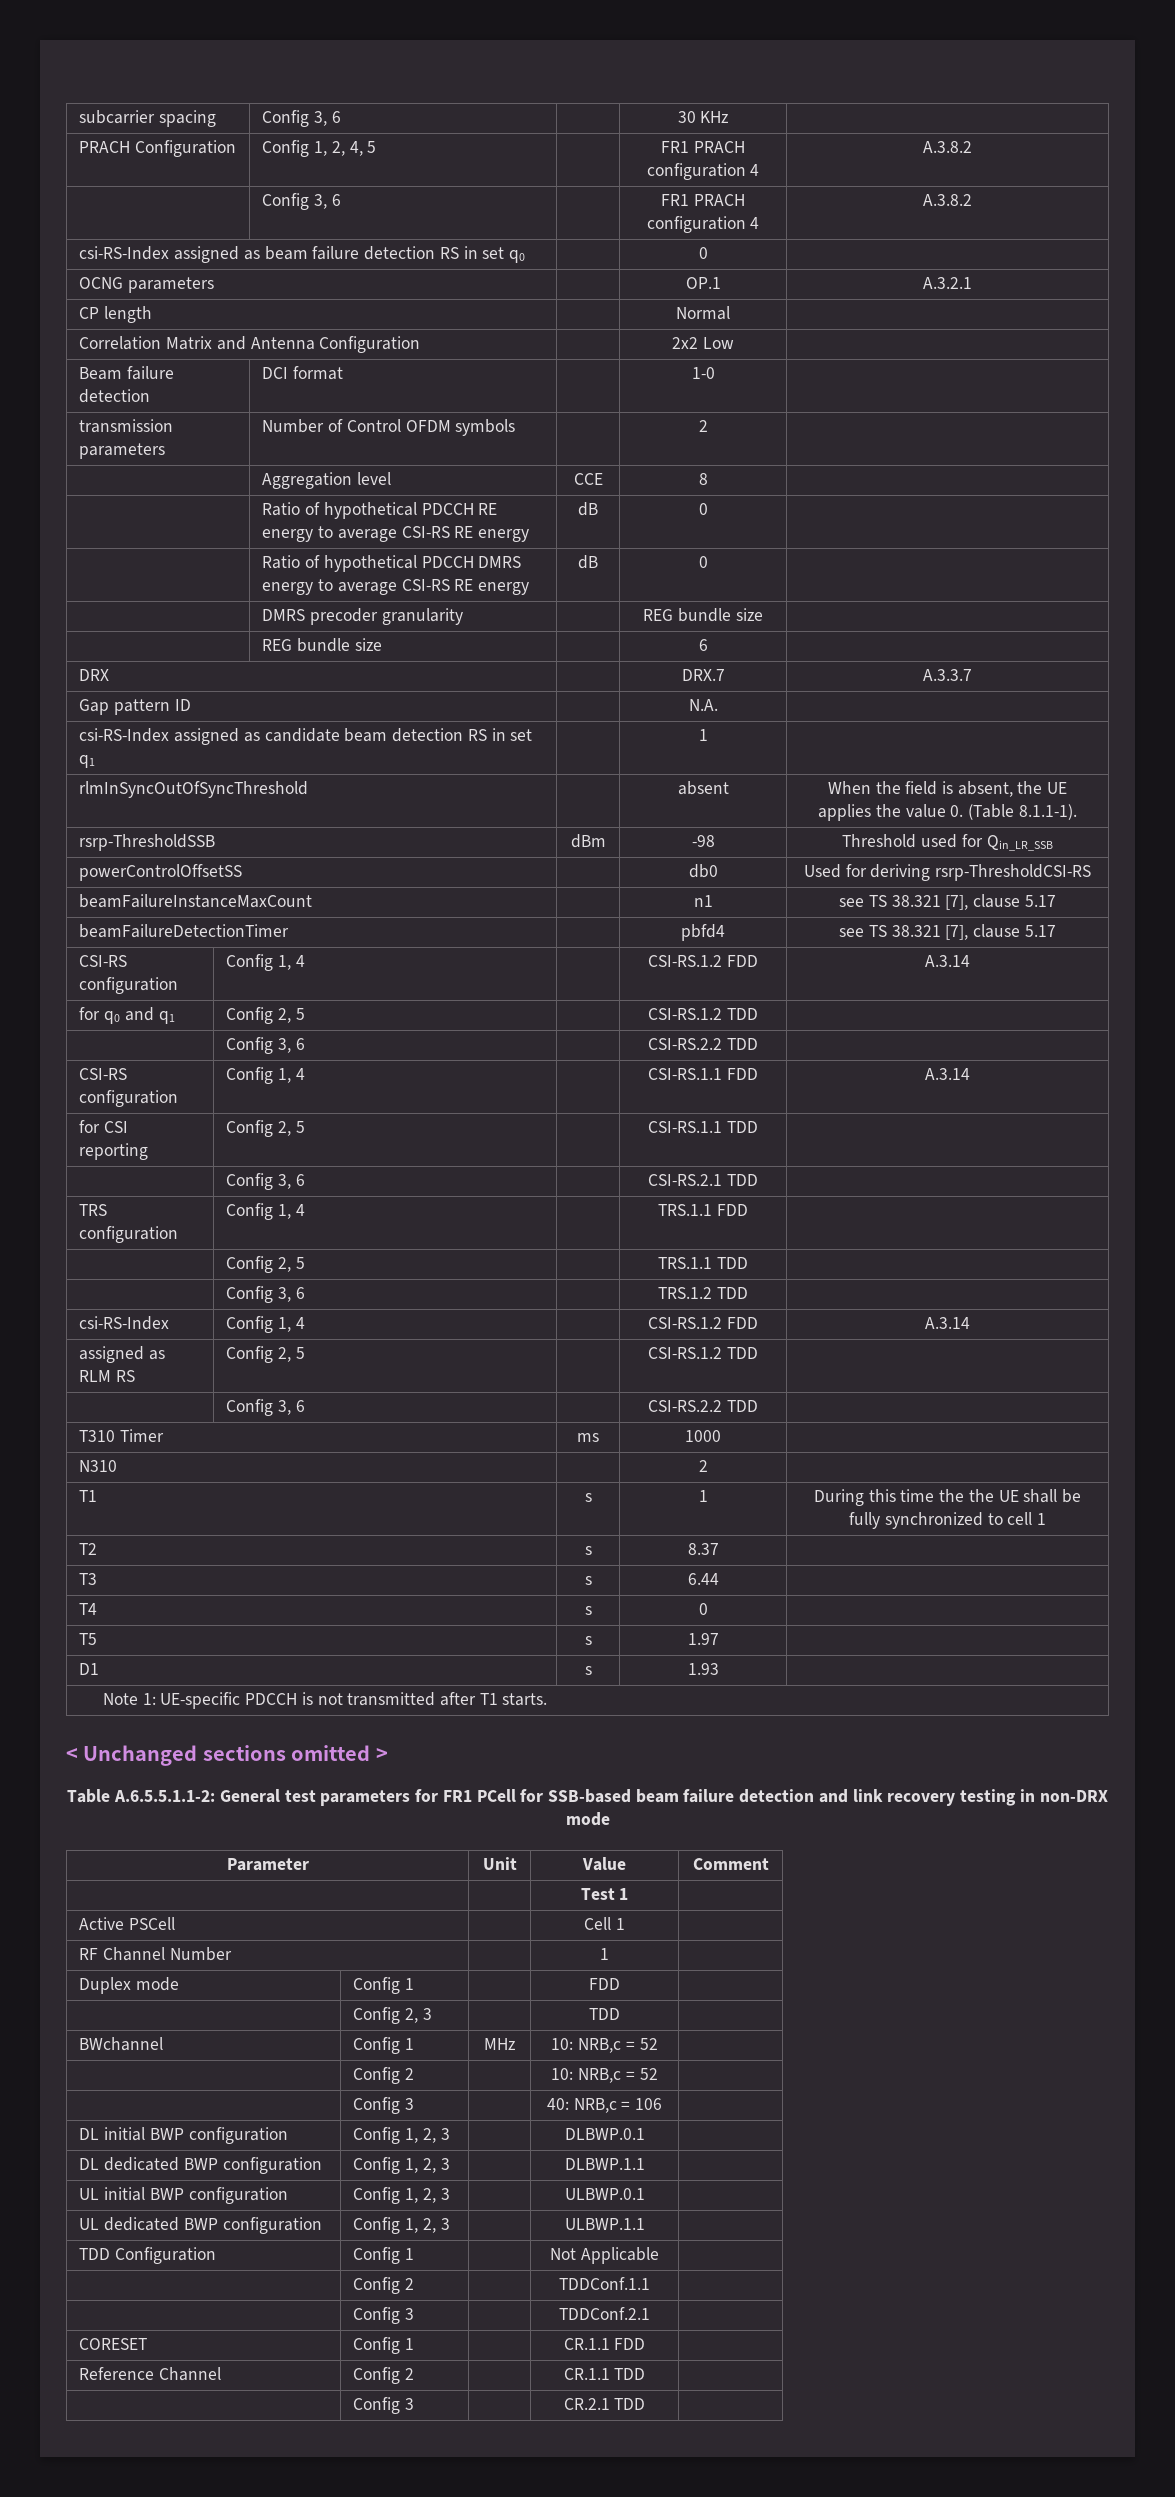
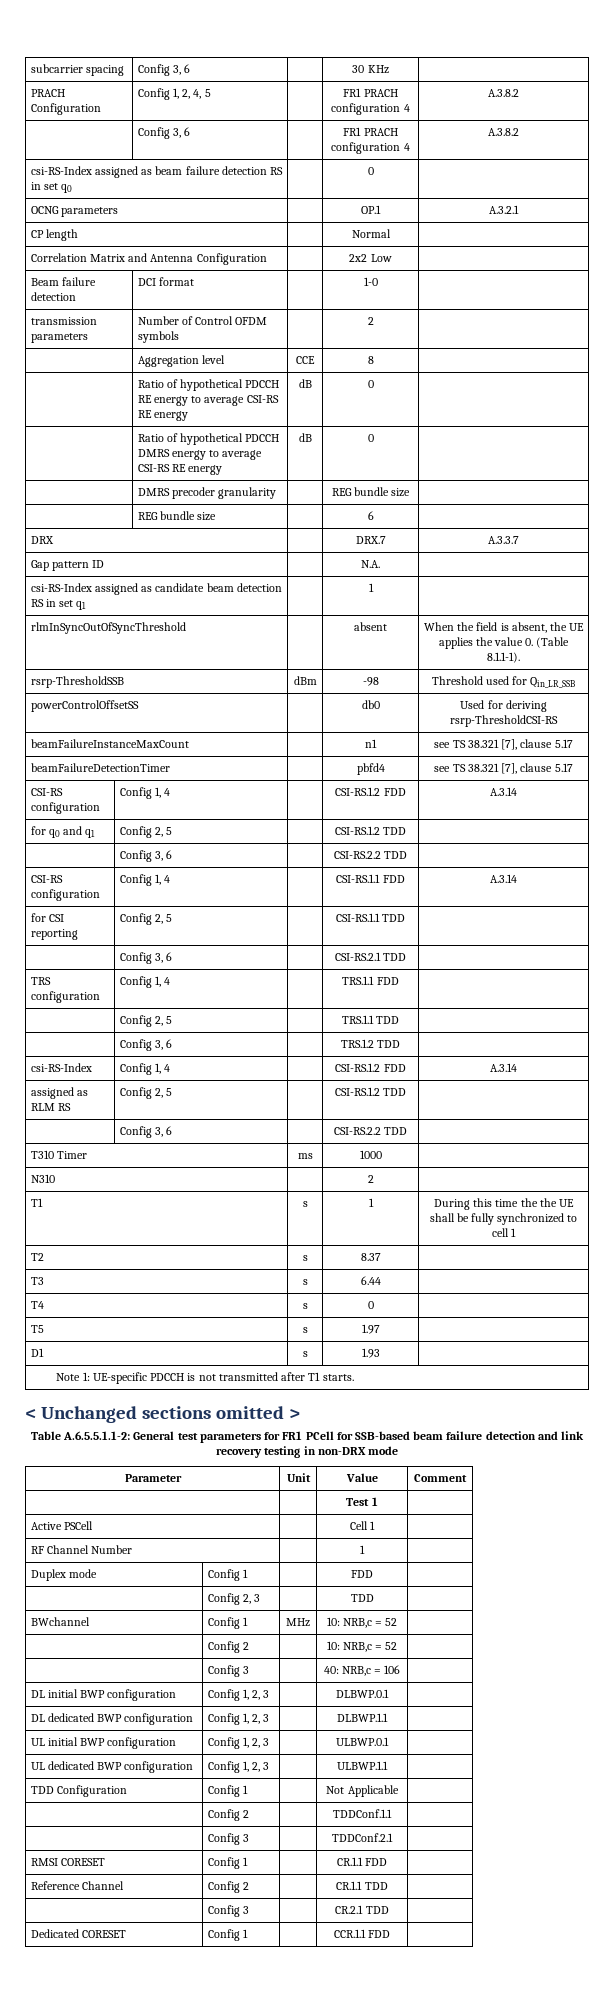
- CORESET | Config 1 | | CR.1.1 FDD |
+ RMSI CORESET | Config 1 | | CR.1.1 FDD |
+ Dedicated CORESET | Config 1 | | CCR.1.1 FDD |

